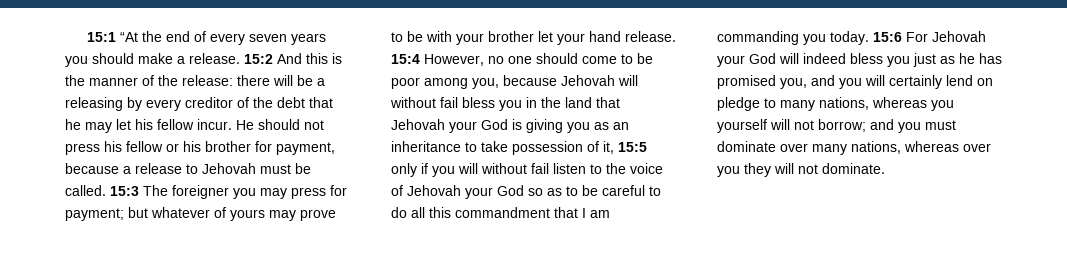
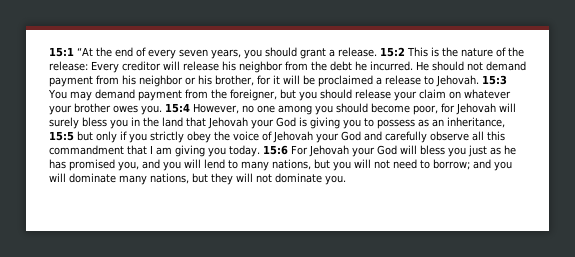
- 15:1 “At the end of every seven years you should make a release.
+ 15:1 “At the end of every seven years, you should grant a release.
- 15:2 And this is the manner of the release: there will be a releasing by every creditor of the debt that he may let his fellow incur. He should not press his fellow or his brother for payment, because a release to Jehovah must be called. 15:3 The foreigner you may press for payment; but whatever of yours may prove to be with your brother let your hand release. 15:4 However, no one should come to be poor among you, because Jehovah will without fail bless you in the land that Jehovah your God is giving you as an inheritance to take possession of it, 15:5 only if you will without fail listen to the voice of Jehovah your God so as to be careful to do all this commandment that I am commanding you today.
+ 15:2 This is the nature of the release: Every creditor will release his neighbor from the debt he incurred. He should not demand payment from his neighbor or his brother, for it will be proclaimed a release to Jehovah. 15:3 You may demand payment from the foreigner, but you should release your claim on whatever your brother owes you. 15:4 However, no one among you should become poor, for Jehovah will surely bless you in the land that Jehovah your God is giving you to possess as an inheritance, 15:5 but only if you strictly obey the voice of Jehovah your God and carefully observe all this commandment that I am giving you today.
- 15:6 For Jehovah your God will indeed bless you just as he has promised you, and you will certainly lend on pledge to many nations, whereas you yourself will not borrow; and you must dominate over many nations, whereas over you they will not dominate.
+ 15:6 For Jehovah your God will bless you just as he has promised you, and you will lend to many nations, but you will not need to borrow; and you will dominate many nations, but they will not dominate you.

